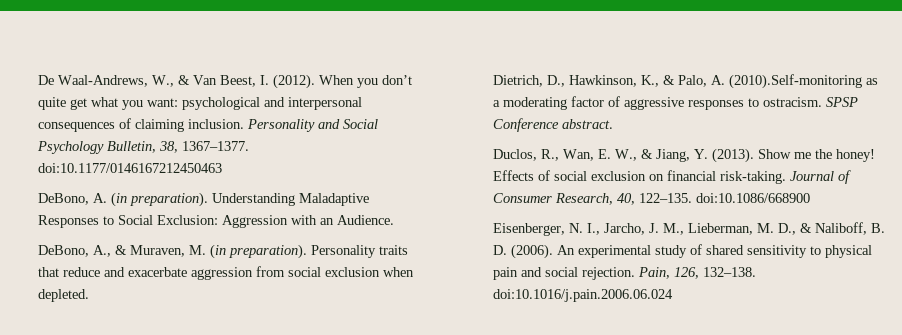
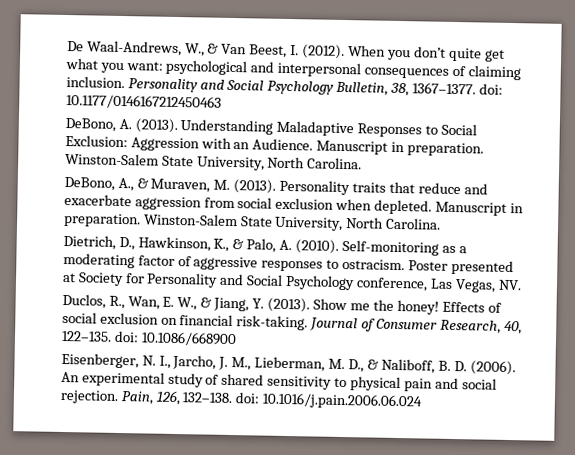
- Personality and Social Psychology Bulletin, 38, 1367–1377. doi:10.1177/0146167212450463
+ Personality and Social Psychology Bulletin, 38, 1367–1377. doi: 10.1177/0146167212450463
- DeBono, A. (in preparation).
+ DeBono, A. (2013).
- Understanding Maladaptive Responses to Social Exclusion: Aggression with an Audience.
+ Understanding Maladaptive Responses to Social Exclusion: Aggression with an Audience. Manuscript in preparation. Winston-Salem State University, North Carolina.
- DeBono, A., & Muraven, M. (in preparation).
+ DeBono, A., & Muraven, M. (2013).
- Personality traits that reduce and exacerbate aggression from social exclusion when depleted.
+ Personality traits that reduce and exacerbate aggression from social exclusion when depleted. Manuscript in preparation. Winston-Salem State University, North Carolina.
- Dietrich, D., Hawkinson, K., & Palo, A. (2010).Self-monitoring as a moderating factor of aggressive responses to ostracism.
+ Dietrich, D., Hawkinson, K., & Palo, A. (2010). Self-monitoring as a moderating factor of aggressive responses to ostracism.
- SPSP Conference abstract.
+ Poster presented at Society for Personality and Social Psychology conference, Las Vegas, NV.
- Journal of Consumer Research, 40, 122–135. doi:10.1086/668900
+ Journal of Consumer Research, 40, 122–135. doi: 10.1086/668900
- Pain, 126, 132–138. doi:10.1016/j.pain.2006.06.024
+ Pain, 126, 132–138. doi: 10.1016/j.pain.2006.06.024

